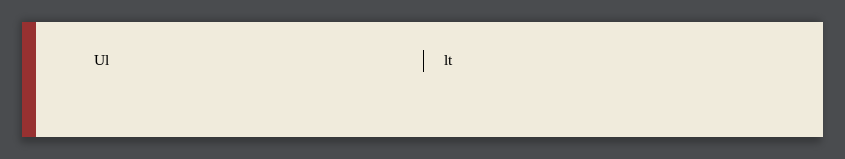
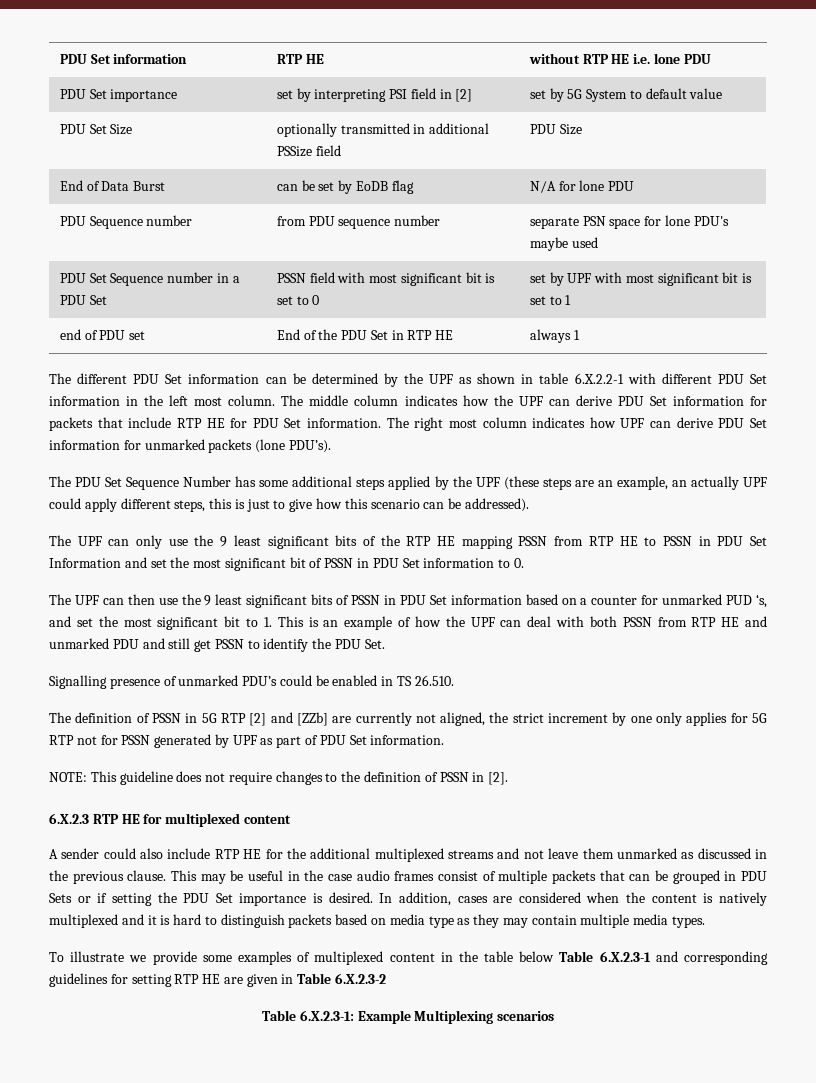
- Ul
- lt
+ PDU Set information | RTP HE | without RTP HE i.e. lone PDU
+ PDU Set importance | set by interpreting PSI field in [2] | set by 5G System to default value
+ PDU Set Size | optionally transmitted in additional PSSize field | PDU Size
+ End of Data Burst | can be set by EoDB flag | N/A for lone PDU
+ PDU Sequence number | from PDU sequence number | separate PSN space for lone PDU's maybe used
+ PDU Set Sequence number in a PDU Set | PSSN field with most significant bit is set to 0 | set by UPF with most significant bit is set to 1
+ end of PDU set | End of the PDU Set in RTP HE | always 1
+ The different PDU Set information can be determined by the UPF as shown in table 6.X.2.2-1 with different PDU Set information in the left most column. The middle column indicates how the UPF can derive PDU Set information for packets that include RTP HE for PDU Set information. The right most column indicates how UPF can derive PDU Set information for unmarked packets (lone PDU’s).
+ The PDU Set Sequence Number has some additional steps applied by the UPF (these steps are an example, an actually UPF could apply different steps, this is just to give how this scenario can be addressed).
+ The UPF can only use the 9 least significant bits of the RTP HE mapping PSSN from RTP HE to PSSN in PDU Set Information and set the most significant bit of PSSN in PDU Set information to 0.
+ The UPF can then use the 9 least significant bits of PSSN in PDU Set information based on a counter for unmarked PUD ‘s, and set the most significant bit to 1. This is an example of how the UPF can deal with both PSSN from RTP HE and unmarked PDU and still get PSSN to identify the PDU Set.
+ Signalling presence of unmarked PDU’s could be enabled in TS 26.510.
+ The definition of PSSN in 5G RTP [2] and [ZZb] are currently not aligned, the strict increment by one only applies for 5G RTP not for PSSN generated by UPF as part of PDU Set information.
+ NOTE: This guideline does not require changes to the definition of PSSN in [2].
+ 6.X.2.3 RTP HE for multiplexed content
+ A sender could also include RTP HE for the additional multiplexed streams and not leave them unmarked as discussed in the previous clause. This may be useful in the case audio frames consist of multiple packets that can be grouped in PDU Sets or if setting the PDU Set importance is desired. In addition, cases are considered when the content is natively multiplexed and it is hard to distinguish packets based on media type as they may contain multiple media types.
+ To illustrate we provide some examples of multiplexed content in the table below Table 6.X.2.3-1 and corresponding guidelines for setting RTP HE are given in Table 6.X.2.3-2
+ Table 6.X.2.3-1: Example Multiplexing scenarios

